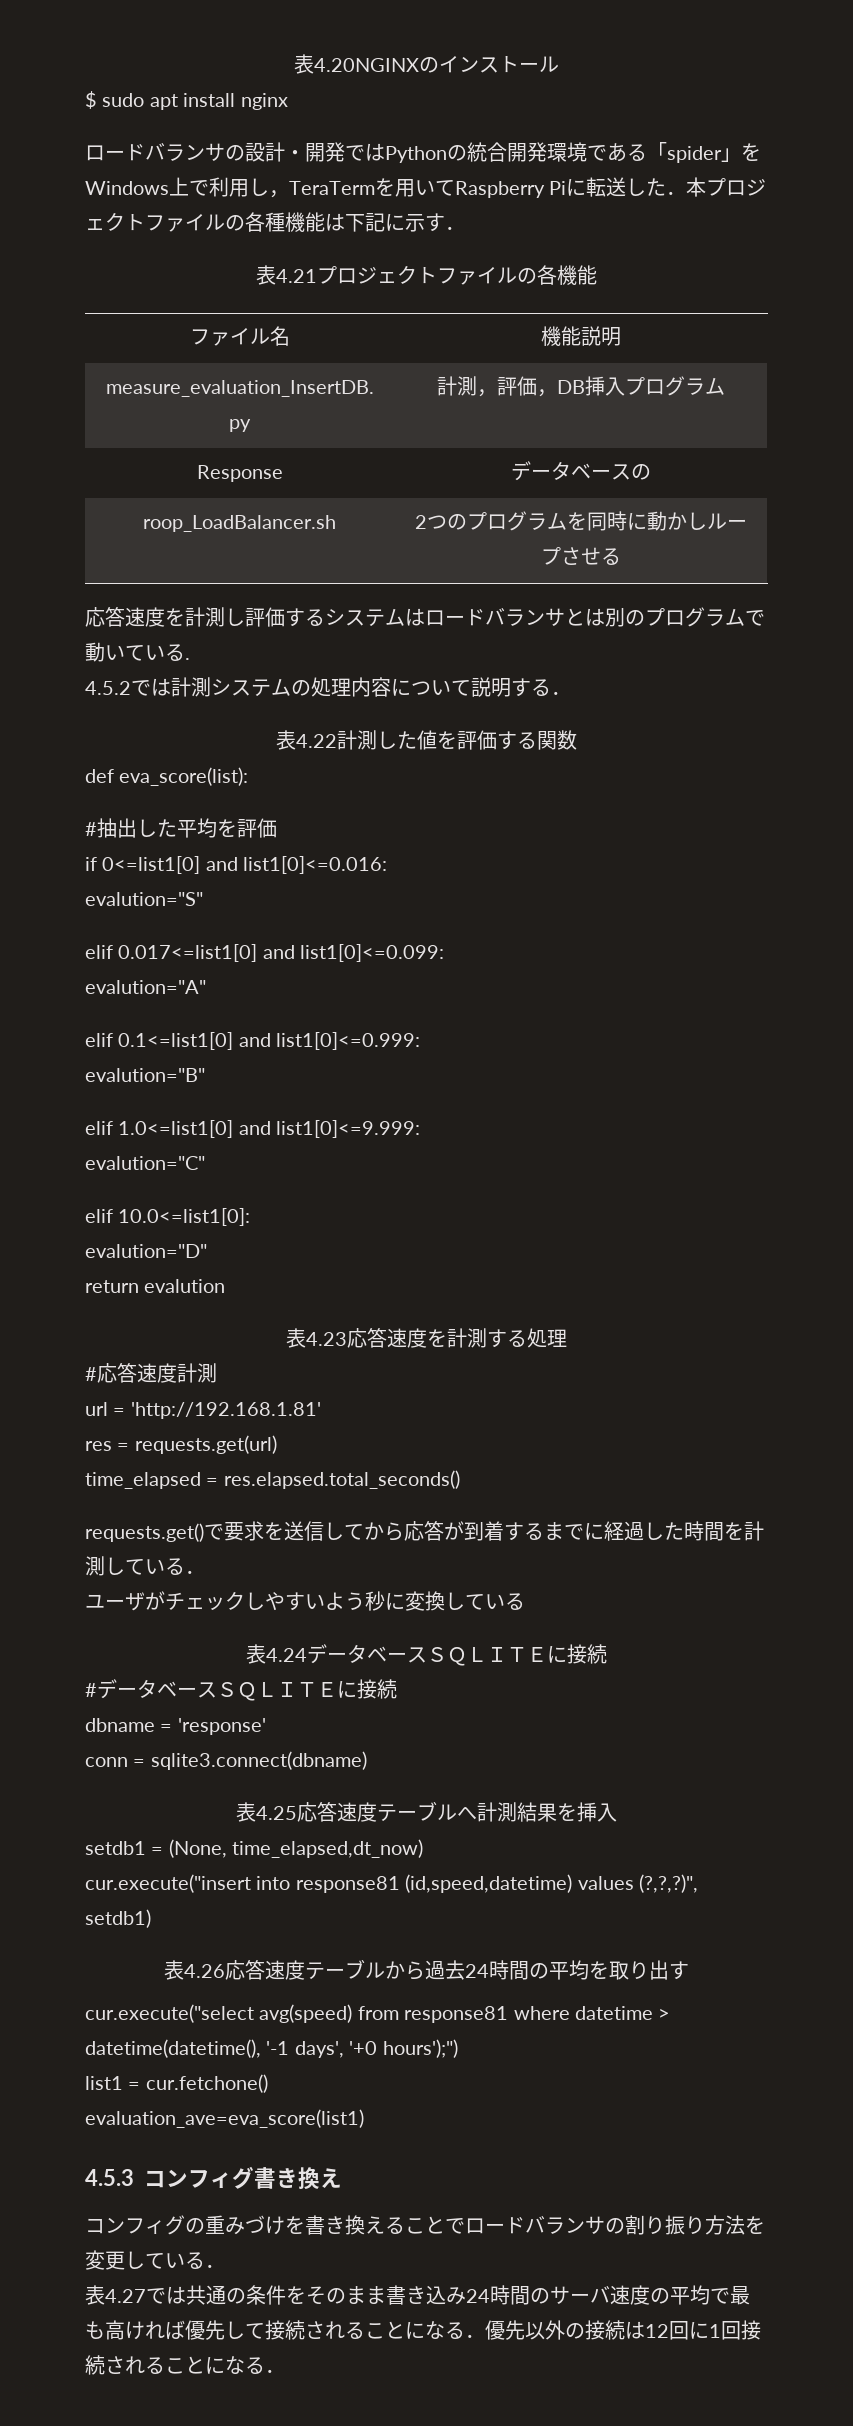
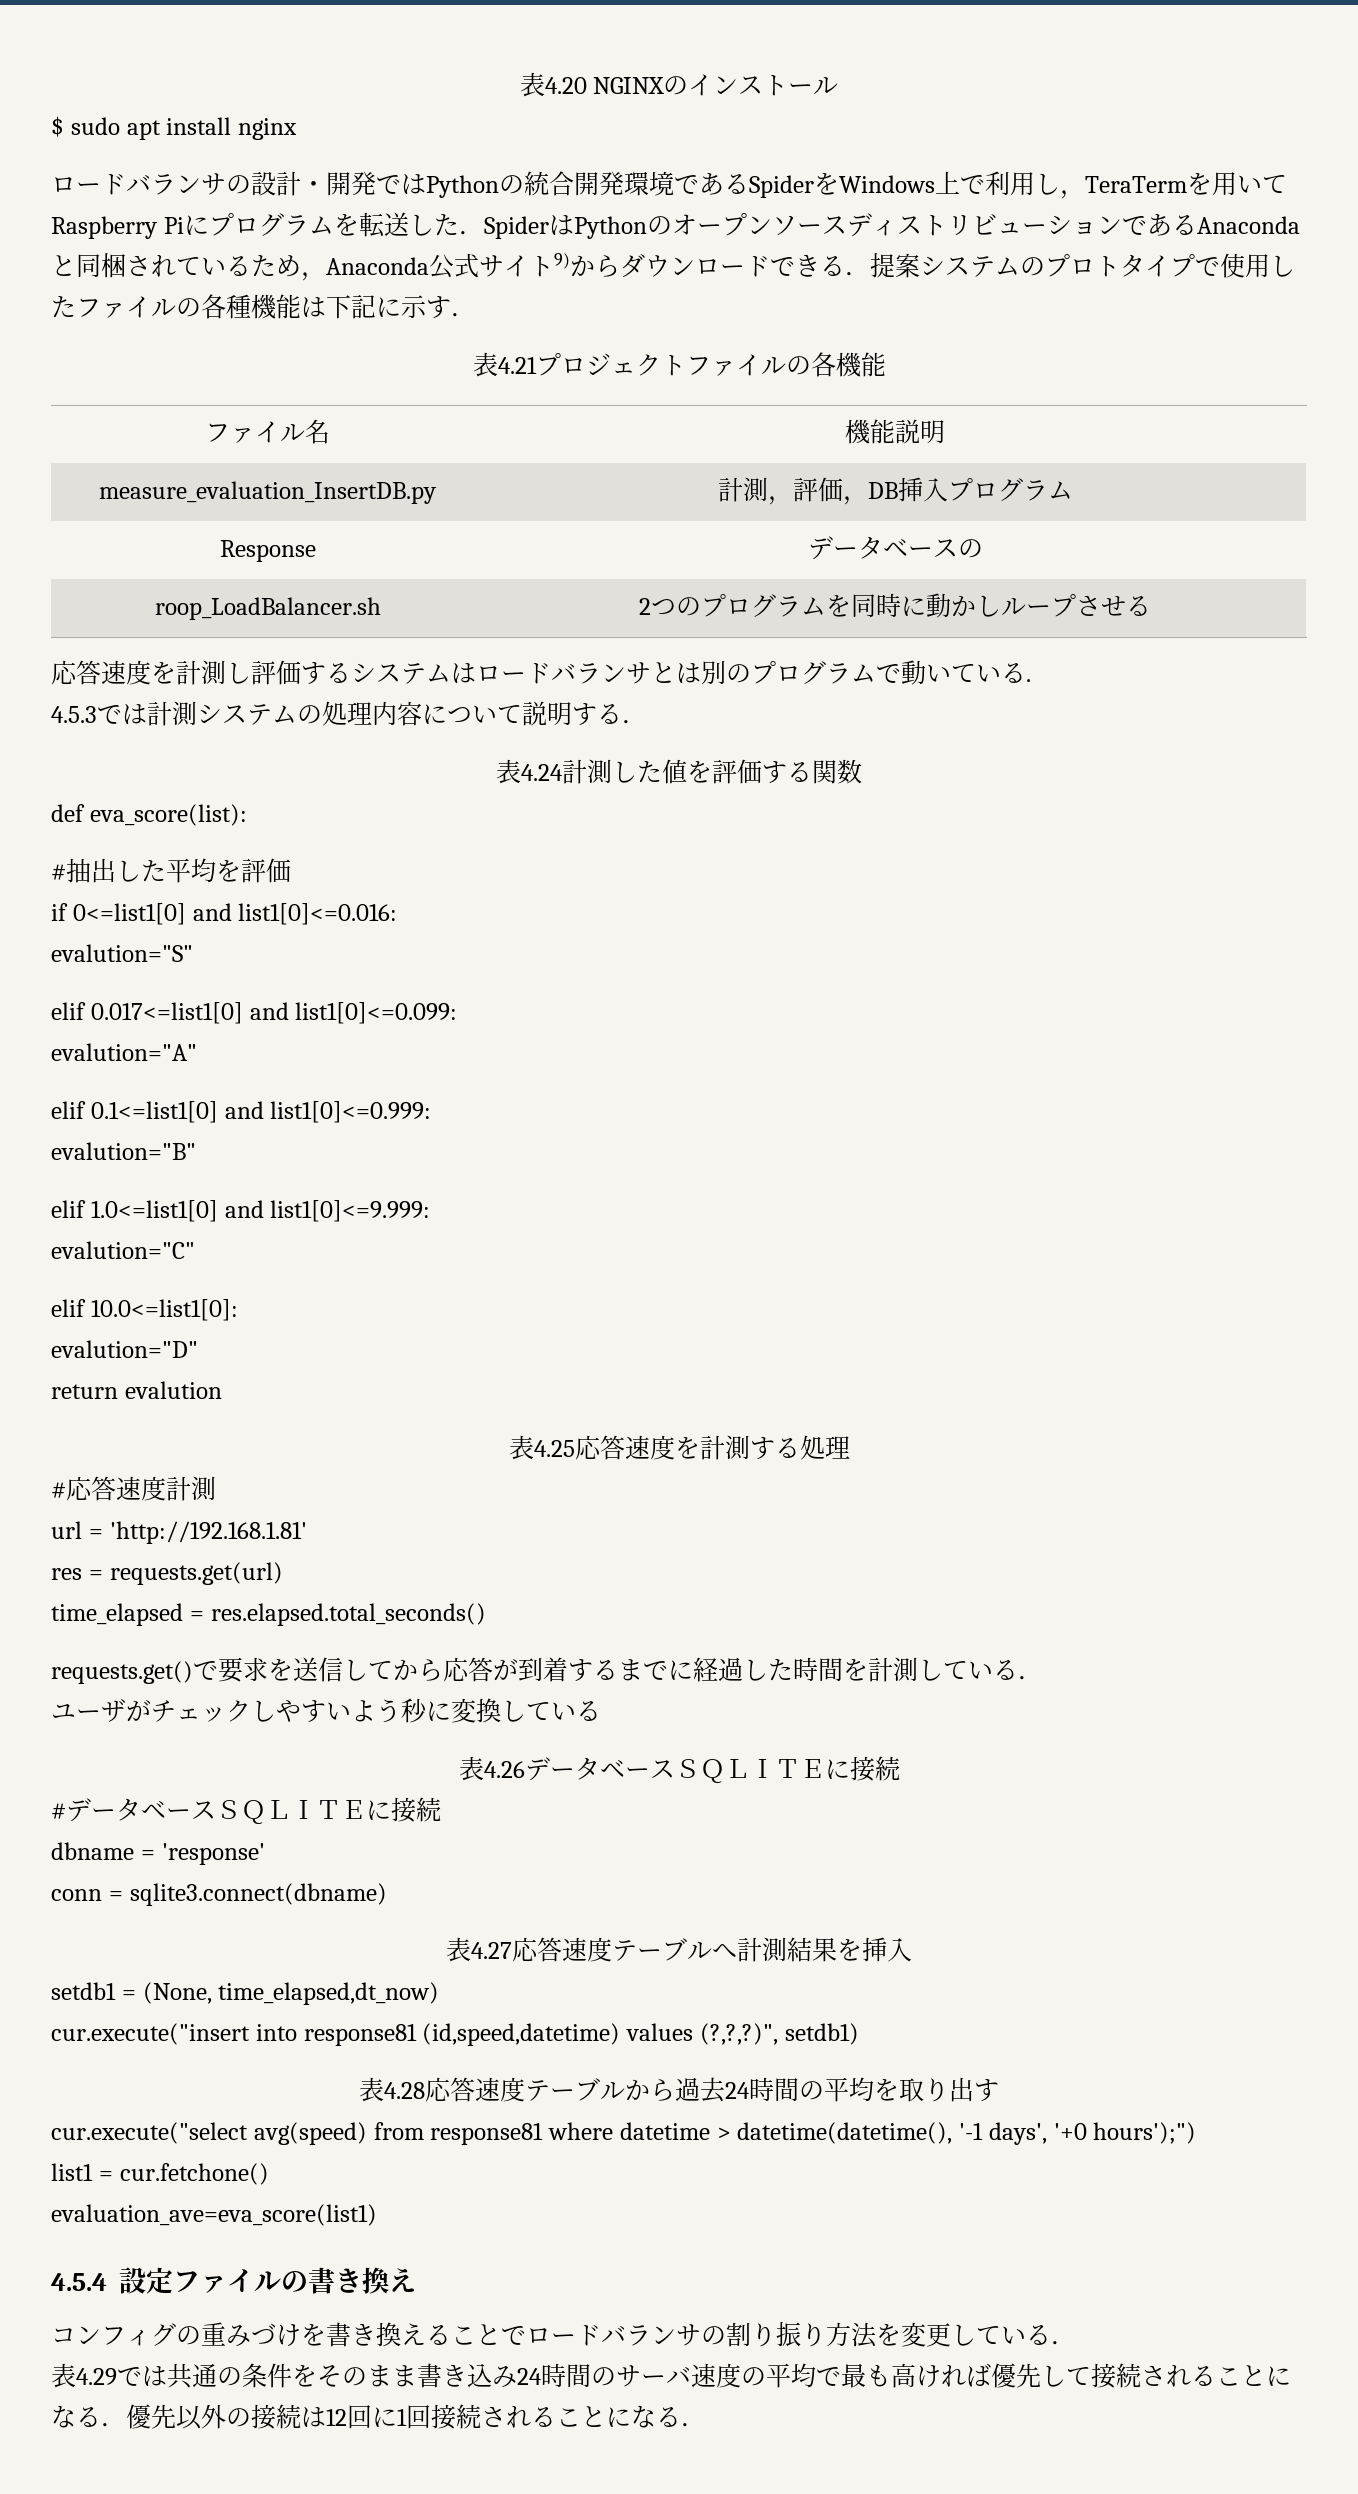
- 表4.20NGINXのインストール
+ 表4.20 NGINXのインストール
- ロードバランサの設計・開発ではPythonの統合開発環境である「spider」をWindows上で利用し，TeraTermを用いてRaspberry Piに転送した．本プロジェクトファイルの各種機能は下記に示す．
+ ロードバランサの設計・開発ではPythonの統合開発環境であるSpiderをWindows上で利用し，TeraTermを用いてRaspberry Piにプログラムを転送した．SpiderはPythonのオープンソースディストリビューションであるAnacondaと同梱されているため，Anaconda公式サイト9)からダウンロードできる．提案システムのプロトタイプで使用したファイルの各種機能は下記に示す．
- 4.5.2では計測システムの処理内容について説明する．
+ 4.5.3では計測システムの処理内容について説明する．
- 表4.22計測した値を評価する関数
+ 表4.24計測した値を評価する関数
- 表4.23応答速度を計測する処理
+ 表4.25応答速度を計測する処理
- 表4.24データベースＳＱＬＩＴＥに接続
+ 表4.26データベースＳＱＬＩＴＥに接続
- 表4.25応答速度テーブルへ計測結果を挿入
+ 表4.27応答速度テーブルへ計測結果を挿入
- 表4.26応答速度テーブルから過去24時間の平均を取り出す
+ 表4.28応答速度テーブルから過去24時間の平均を取り出す
- 4.5.3コンフィグ書き換え
+ 4.5.4設定ファイルの書き換え
- 表4.27では共通の条件をそのまま書き込み24時間のサーバ速度の平均で最も高ければ優先して接続されることになる．優先以外の接続は12回に1回接続されることになる．
+ 表4.29では共通の条件をそのまま書き込み24時間のサーバ速度の平均で最も高ければ優先して接続されることになる．優先以外の接続は12回に1回接続されることになる．

